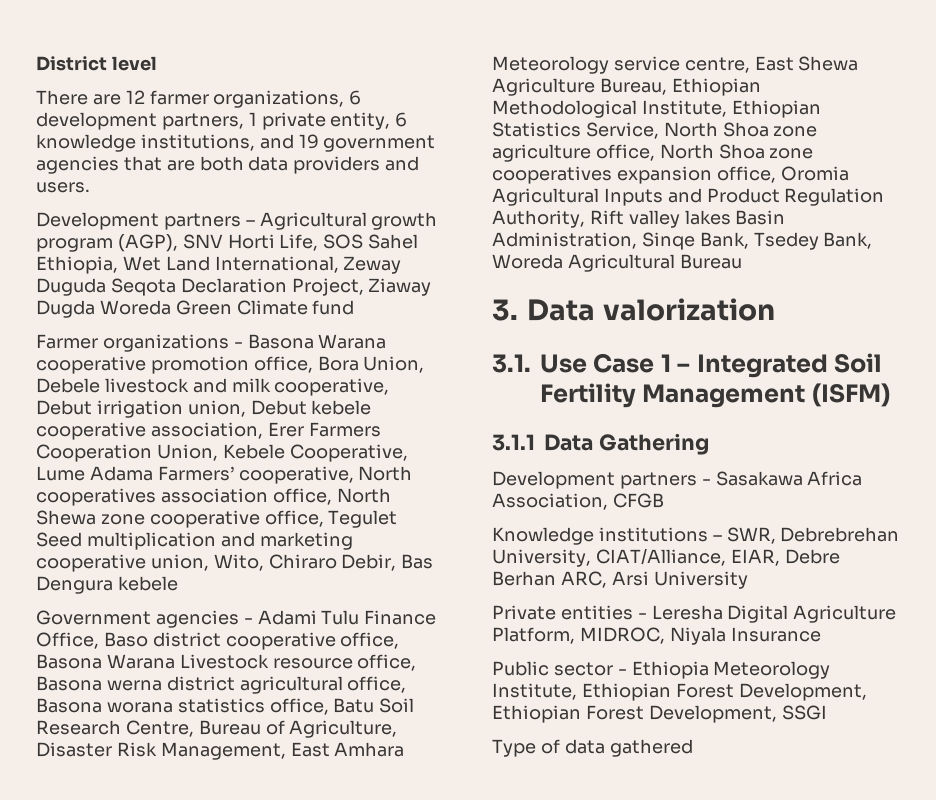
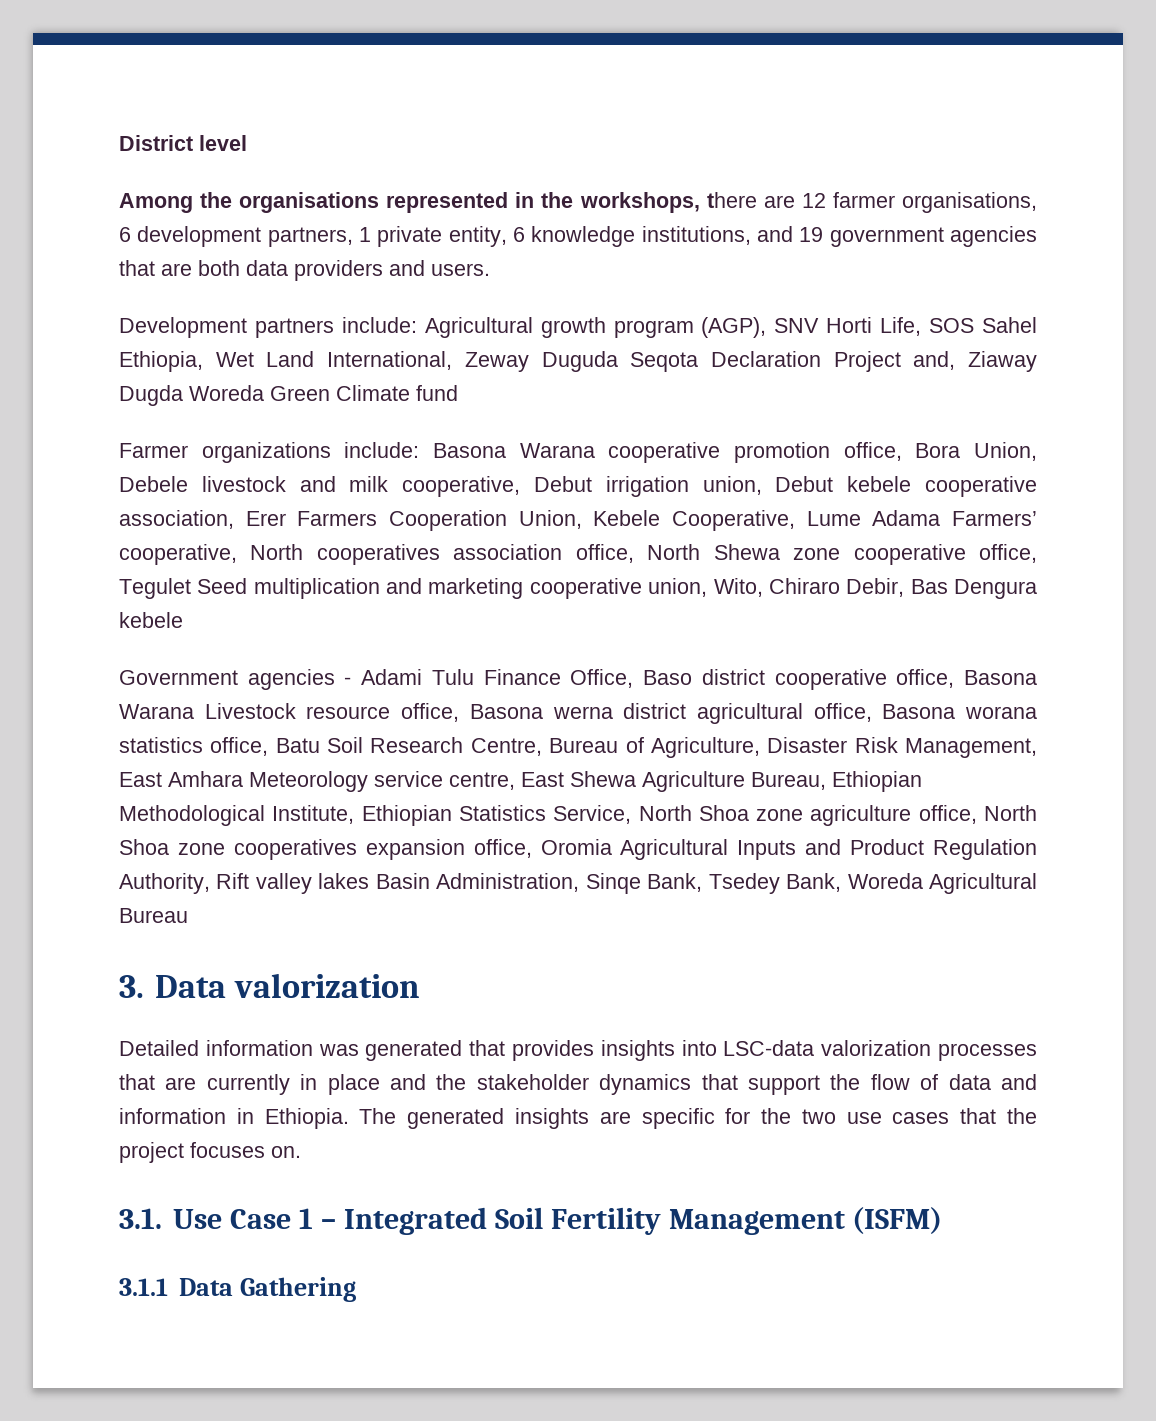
- There are 12 farmer organizations, 6 development partners, 1 private entity, 6 knowledge institutions, and 19 government agencies that are both data providers and users.
+ Among the organisations represented in the workshops, there are 12 farmer organisations, 6 development partners, 1 private entity, 6 knowledge institutions, and 19 government agencies that are both data providers and users.
- Development partners – Agricultural growth program (AGP), SNV Horti Life, SOS Sahel Ethiopia, Wet Land International, Zeway Duguda Seqota Declaration Project, Ziaway Dugda Woreda Green Climate fund
+ Development partners include: Agricultural growth program (AGP), SNV Horti Life, SOS Sahel Ethiopia, Wet Land International, Zeway Duguda Seqota Declaration Project and, Ziaway Dugda Woreda Green Climate fund
- Farmer organizations - Basona Warana cooperative promotion office, Bora Union, Debele livestock and milk cooperative, Debut irrigation union, Debut kebele cooperative association, Erer Farmers Cooperation Union, Kebele Cooperative, Lume Adama Farmers’ cooperative, North cooperatives association office, North Shewa zone cooperative office, Tegulet Seed multiplication and marketing cooperative union, Wito, Chiraro Debir, Bas Dengura kebele
+ Farmer organizations include: Basona Warana cooperative promotion office, Bora Union, Debele livestock and milk cooperative, Debut irrigation union, Debut kebele cooperative association, Erer Farmers Cooperation Union, Kebele Cooperative, Lume Adama Farmers’ cooperative, North cooperatives association office, North Shewa zone cooperative office, Tegulet Seed multiplication and marketing cooperative union, Wito, Chiraro Debir, Bas Dengura kebele
+ Detailed information was generated that provides insights into LSC-data valorization processes that are currently in place and the stakeholder dynamics that support the flow of data and information in Ethiopia. The generated insights are specific for the two use cases that the project focuses on.
- Development partners - Sasakawa Africa Association, CFGB
- Knowledge institutions – SWR, Debrebrehan University, CIAT/Alliance, EIAR, Debre Berhan ARC, Arsi University
- Private entities - Leresha Digital Agriculture Platform, MIDROC, Niyala Insurance
- Public sector - Ethiopia Meteorology Institute, Ethiopian Forest Development, Ethiopian Forest Development, SSGI
- Type of data gathered

